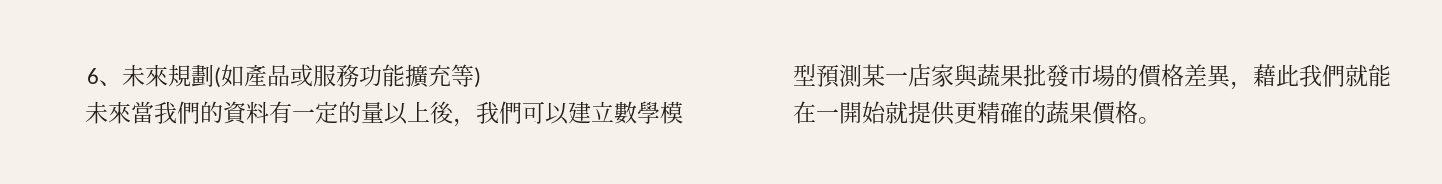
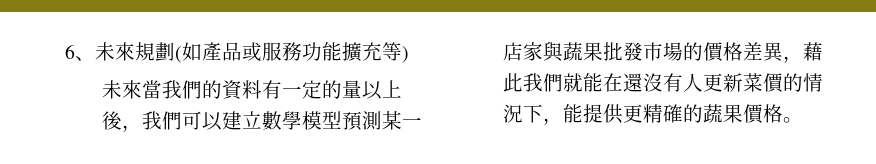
- 未來當我們的資料有一定的量以上後，我們可以建立數學模型預測某一店家與蔬果批發市場的價格差異，藉此我們就能在一開始就提供更精確的蔬果價格。
+ 未來當我們的資料有一定的量以上後，我們可以建立數學模型預測某一店家與蔬果批發市場的價格差異，藉此我們就能在還沒有人更新菜價的情況下，能提供更精確的蔬果價格。

